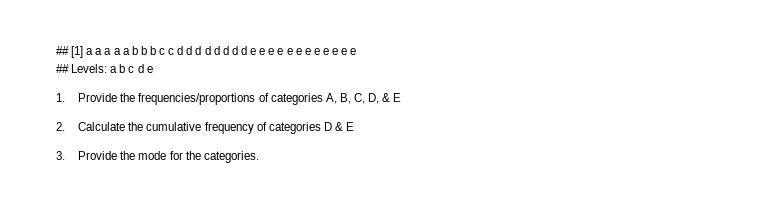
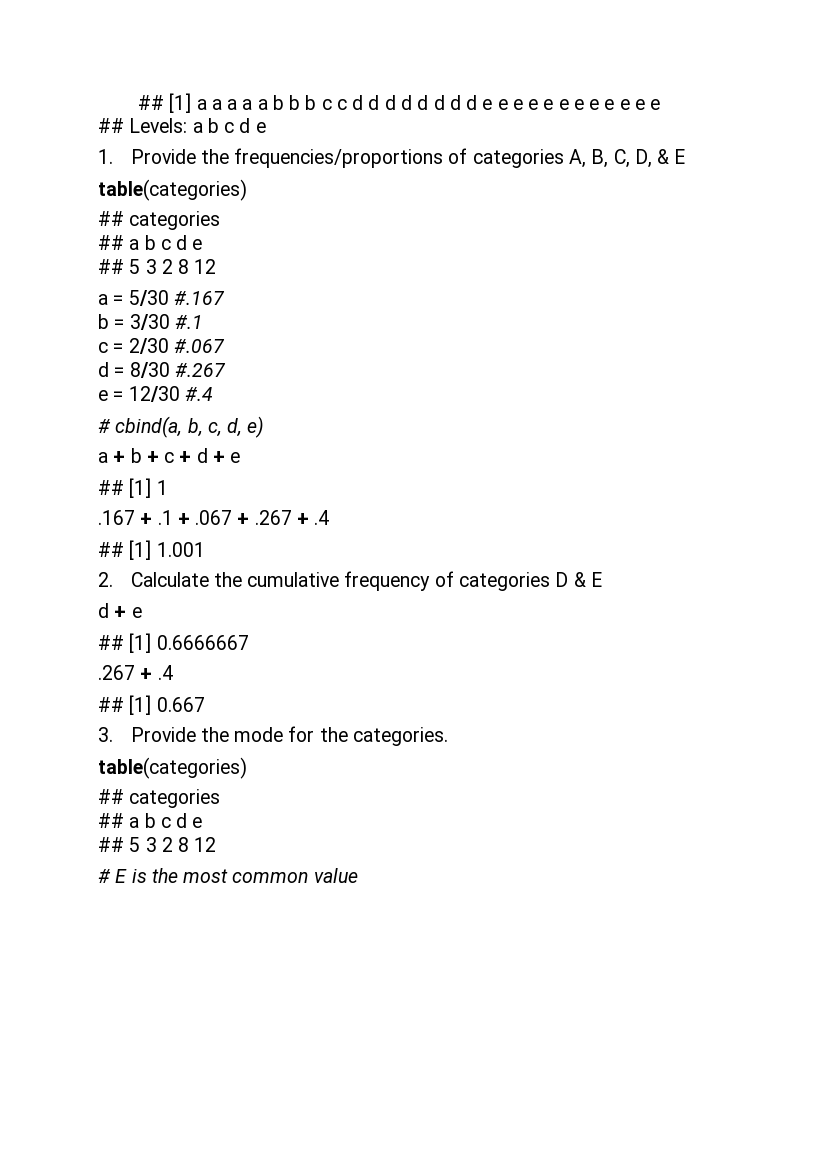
  1. Provide the frequencies/proportions of categories A, B, C, D, & E
+ table(categories)
+ ## categories
+ ## a b c d e
+ ## 5 3 2 8 12
+ a = 5/30 #.167
+ b = 3/30 #.1
+ c = 2/30 #.067
+ d = 8/30 #.267
+ e = 12/30 #.4
+ # cbind(a, b, c, d, e)
+ a + b + c + d + e
+ ## [1] 1
+ .167 + .1 + .067 + .267 + .4
+ ## [1] 1.001
  2. Calculate the cumulative frequency of categories D & E
+ d + e
+ ## [1] 0.6666667
+ .267 + .4
+ ## [1] 0.667
  3. Provide the mode for the categories.
+ table(categories)
+ ## categories
+ ## a b c d e
+ ## 5 3 2 8 12
+ # E is the most common value

